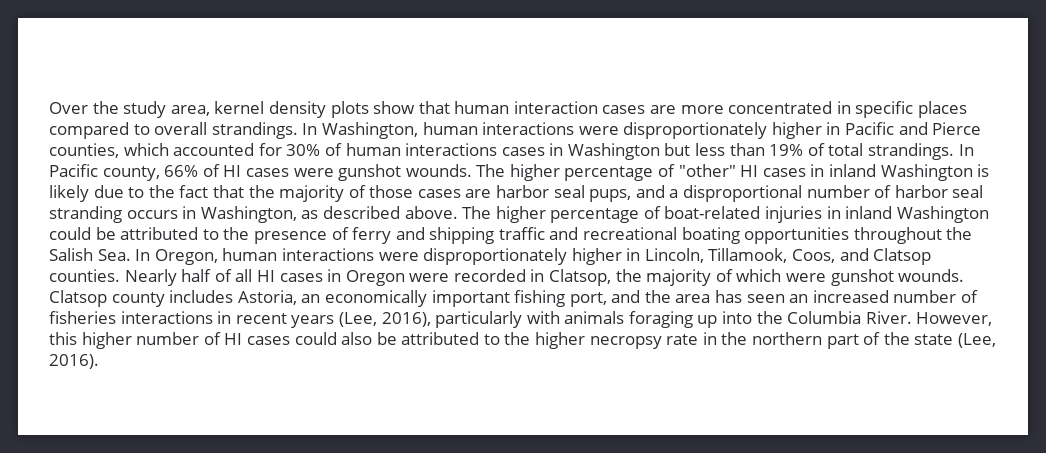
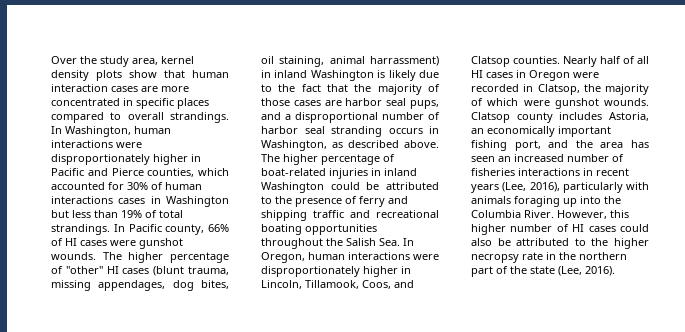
- The higher percentage of "other" HI cases in inland Washington is likely due to the fact that the majority of those cases are harbor seal pups, and a disproportional number of harbor seal stranding occurs in Washington, as described above.
+ The higher percentage of "other" HI cases (blunt trauma, missing appendages, dog bites, oil staining, animal harrassment) in inland Washington is likely due to the fact that the majority of those cases are harbor seal pups, and a disproportional number of harbor seal stranding occurs in Washington, as described above.

